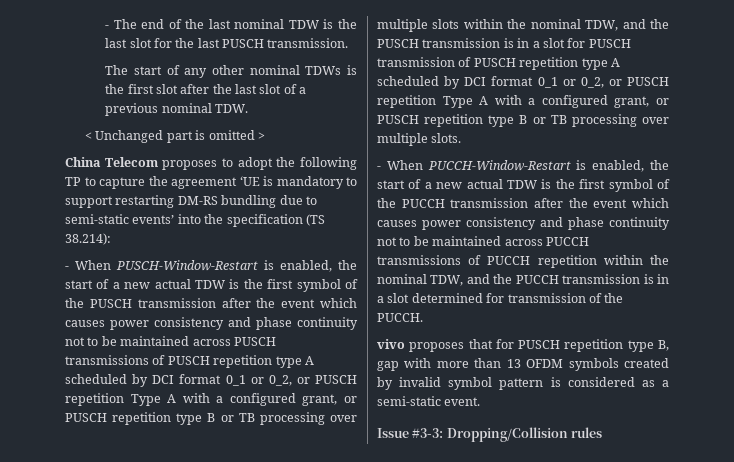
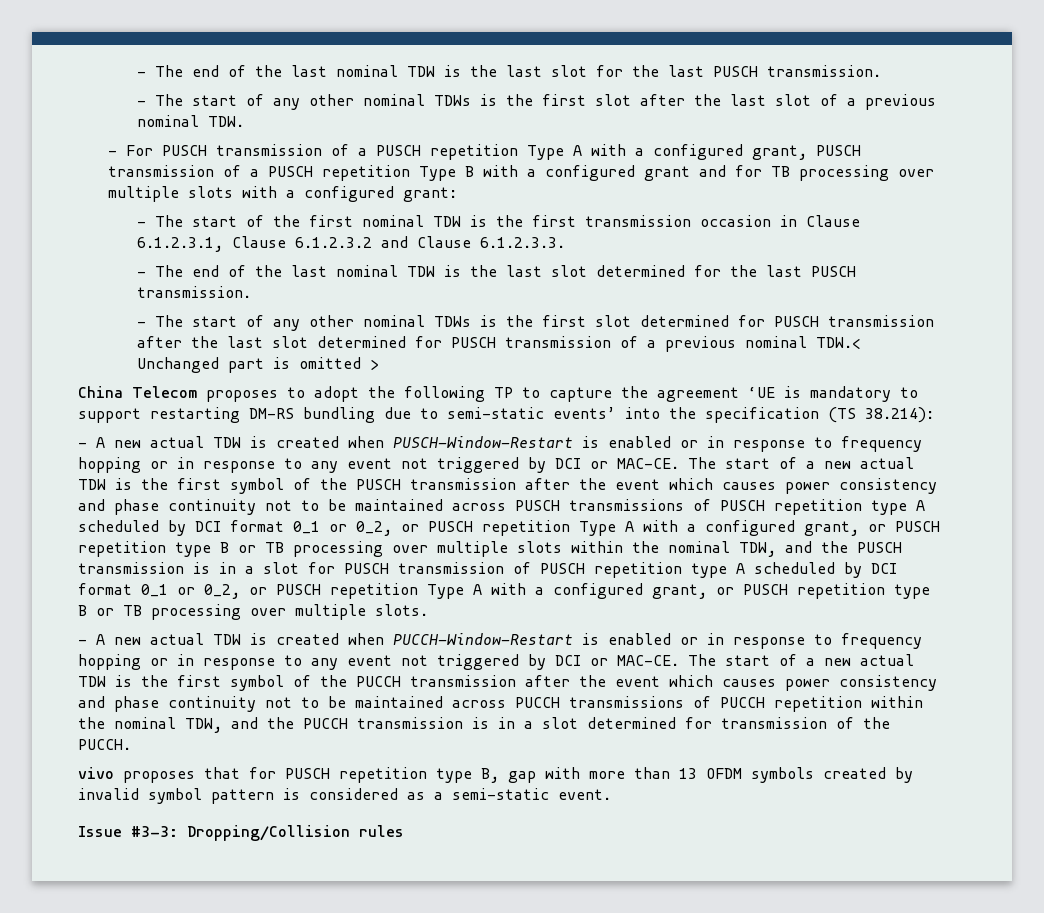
- The start of any other nominal TDWs is the first slot after the last slot of a previous nominal TDW.
+ - The start of any other nominal TDWs is the first slot after the last slot of a previous nominal TDW.
- < Unchanged part is omitted >
+ - For PUSCH transmission of a PUSCH repetition Type A with a configured grant, PUSCH transmission of a PUSCH repetition Type B with a configured grant and for TB processing over multiple slots with a configured grant:
+ - The start of the first nominal TDW is the first transmission occasion in Clause 6.1.2.3.1, Clause 6.1.2.3.2 and Clause 6.1.2.3.3.
+ - The end of the last nominal TDW is the last slot determined for the last PUSCH transmission.
+ - The start of any other nominal TDWs is the first slot determined for PUSCH transmission after the last slot determined for PUSCH transmission of a previous nominal TDW.< Unchanged part is omitted >
- - When PUSCH-Window-Restart is enabled, the start of a new actual TDW is the first symbol of the PUSCH transmission after the event which causes power consistency and phase continuity not to be maintained across PUSCH transmissions of PUSCH repetition type A scheduled by DCI format 0_1 or 0_2, or PUSCH repetition Type A with a configured grant, or PUSCH repetition type B or TB processing over multiple slots within the nominal TDW, and the PUSCH transmission is in a slot for PUSCH transmission of PUSCH repetition type A scheduled by DCI format 0_1 or 0_2, or PUSCH repetition Type A with a configured grant, or PUSCH repetition type B or TB processing over multiple slots.
+ - A new actual TDW is created when PUSCH-Window-Restart is enabled or in response to frequency hopping or in response to any event not triggered by DCI or MAC-CE. The start of a new actual TDW is the first symbol of the PUSCH transmission after the event which causes power consistency and phase continuity not to be maintained across PUSCH transmissions of PUSCH repetition type A scheduled by DCI format 0_1 or 0_2, or PUSCH repetition Type A with a configured grant, or PUSCH repetition type B or TB processing over multiple slots within the nominal TDW, and the PUSCH transmission is in a slot for PUSCH transmission of PUSCH repetition type A scheduled by DCI format 0_1 or 0_2, or PUSCH repetition Type A with a configured grant, or PUSCH repetition type B or TB processing over multiple slots.
- - When PUCCH-Window-Restart is enabled, the start of a new actual TDW is the first symbol of the PUCCH transmission after the event which causes power consistency and phase continuity not to be maintained across PUCCH transmissions of PUCCH repetition within the nominal TDW, and the PUCCH transmission is in a slot determined for transmission of the PUCCH.
+ - A new actual TDW is created when PUCCH-Window-Restart is enabled or in response to frequency hopping or in response to any event not triggered by DCI or MAC-CE. The start of a new actual TDW is the first symbol of the PUCCH transmission after the event which causes power consistency and phase continuity not to be maintained across PUCCH transmissions of PUCCH repetition within the nominal TDW, and the PUCCH transmission is in a slot determined for transmission of the PUCCH.

